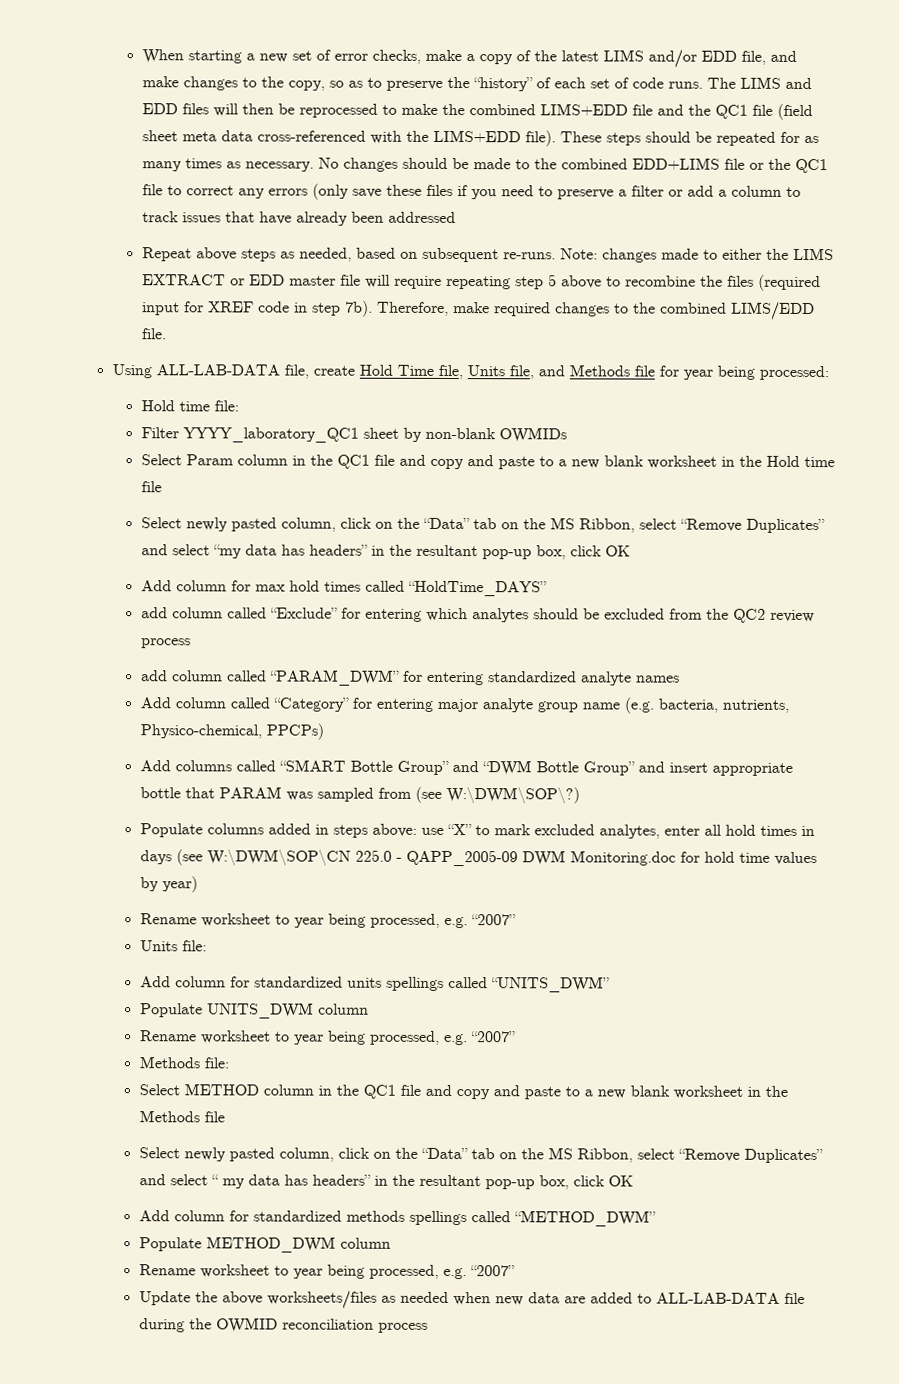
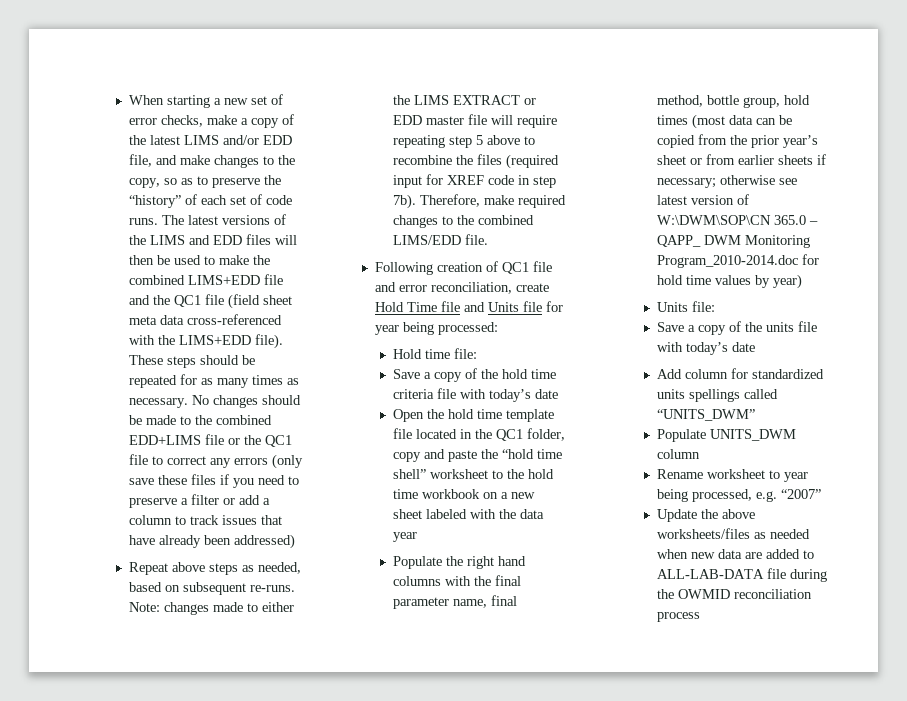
- The LIMS and EDD files will then be reprocessed to make the combined LIMS+EDD file and the QC1 file (field sheet meta data cross-referenced with the LIMS+EDD file).
+ The latest versions of the LIMS and EDD files will then be used to make the combined LIMS+EDD file and the QC1 file (field sheet meta data cross-referenced with the LIMS+EDD file).
- No changes should be made to the combined EDD+LIMS file or the QC1 file to correct any errors (only save these files if you need to preserve a filter or add a column to track issues that have already been addressed
+ No changes should be made to the combined EDD+LIMS file or the QC1 file to correct any errors (only save these files if you need to preserve a filter or add a column to track issues that have already been addressed)
- Using ALL-LAB-DATA file, create Hold Time file, Units file, and Methods file for year being processed:
+ Following creation of QC1 file and error reconciliation, create Hold Time file and Units file for year being processed:
- Filter YYYY_laboratory_QC1 sheet by non-blank OWMIDs
- Select Param column in the QC1 file and copy and paste to a new blank worksheet in the Hold time file
- Select newly pasted column, click on the “Data” tab on the MS Ribbon, select “Remove Duplicates” and select “my data has headers” in the resultant pop-up box, click OK
- Add column for max hold times called “HoldTime_DAYS”
- add column called “Exclude” for entering which analytes should be excluded from the QC2 review process
- add column called “PARAM_DWM” for entering standardized analyte names
- Add column called “Category” for entering major analyte group name (e.g. bacteria, nutrients, Physico-chemical, PPCPs)
- Add columns called “SMART Bottle Group” and “DWM Bottle Group” and insert appropriate bottle that PARAM was sampled from (see W:\DWM\SOP\?)
- Populate columns added in steps above: use “X” to mark excluded analytes, enter all hold times in days (see W:\DWM\SOP\CN 225.0 - QAPP_2005-09 DWM Monitoring.doc for hold time values by year)
- Rename worksheet to year being processed, e.g. “2007”
+ Save a copy of the hold time criteria file with today’s date
+ Open the hold time template file located in the QC1 folder, copy and paste the “hold time shell” worksheet to the hold time workbook on a new sheet labeled with the data year
+ Populate the right hand columns with the final parameter name, final method, bottle group, hold times (most data can be copied from the prior year’s sheet or from earlier sheets if necessary; otherwise see latest version of W:\DWM\SOP\CN 365.0 – QAPP_ DWM Monitoring Program_2010-2014.doc for hold time values by year)
  Units file:
+ Save a copy of the units file with today’s date
- Methods file:
- Select METHOD column in the QC1 file and copy and paste to a new blank worksheet in the Methods file
- Select newly pasted column, click on the “Data” tab on the MS Ribbon, select “Remove Duplicates” and select “ my data has headers” in the resultant pop-up box, click OK
- Add column for standardized methods spellings called “METHOD_DWM”
- Populate METHOD_DWM column
- Rename worksheet to year being processed, e.g. “2007”

